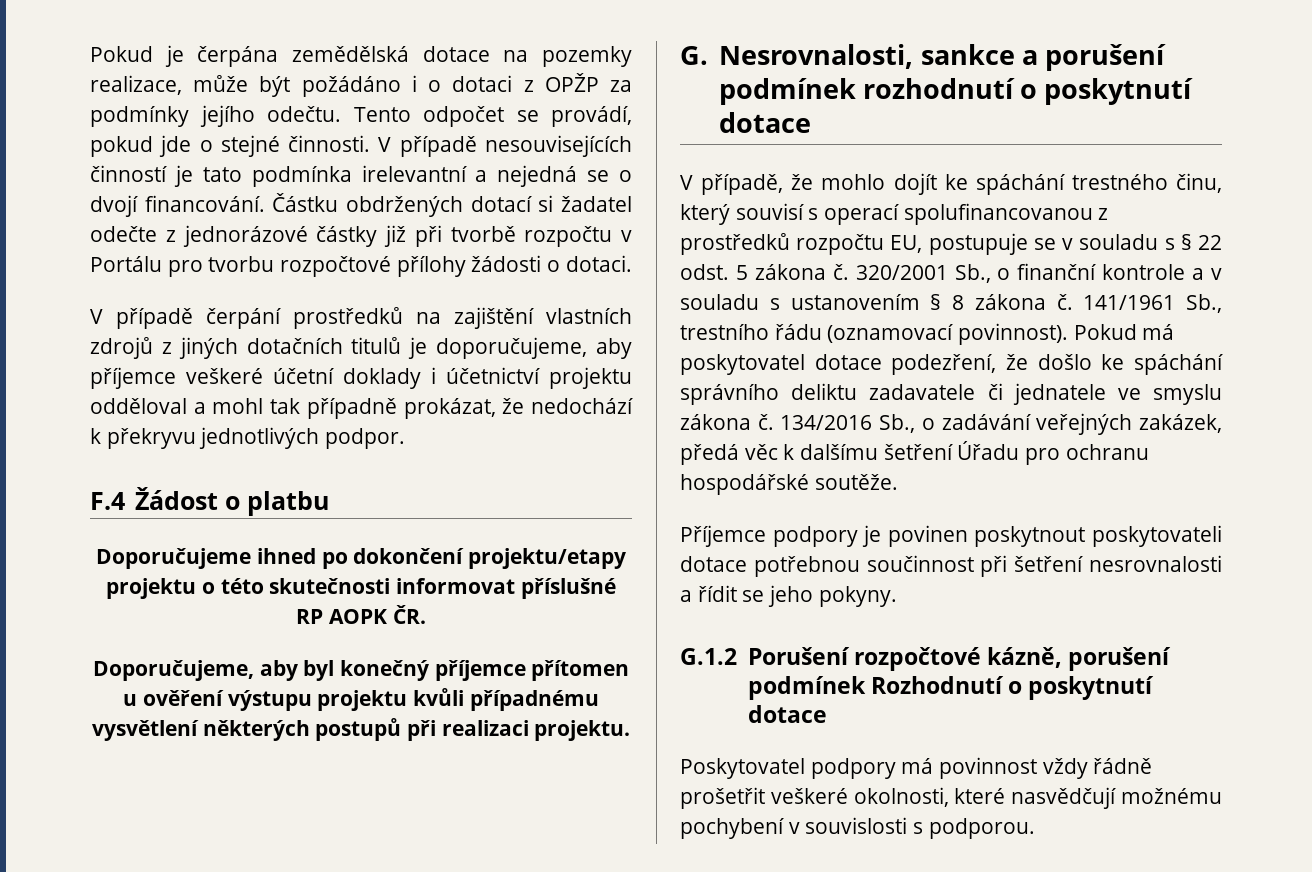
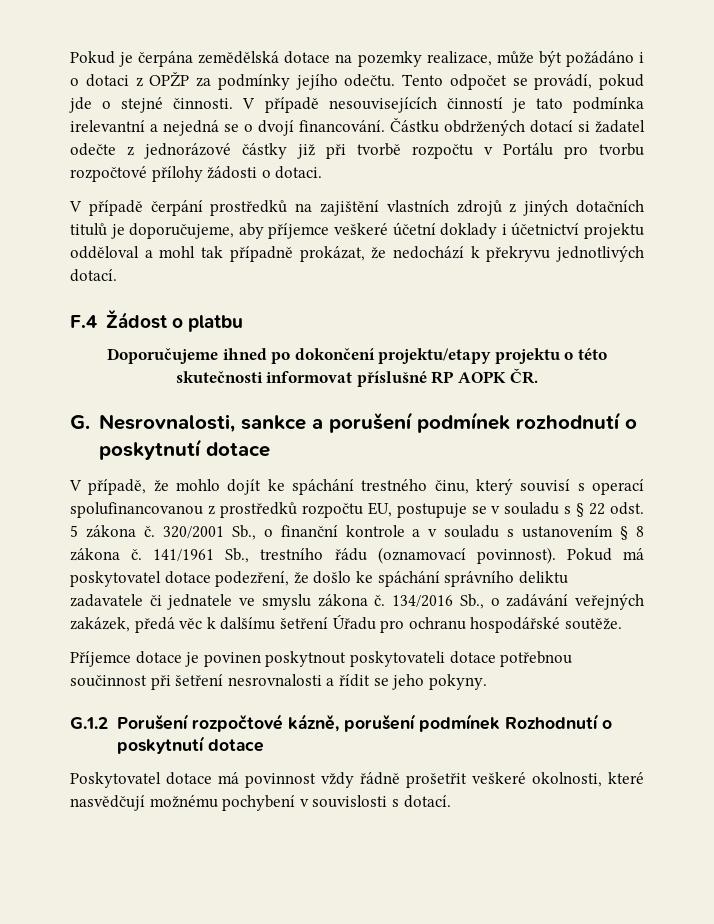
- V případě čerpání prostředků na zajištění vlastních zdrojů z jiných dotačních titulů je doporučujeme, aby příjemce veškeré účetní doklady i účetnictví projektu odděloval a mohl tak případně prokázat, že nedochází k překryvu jednotlivých podpor.
+ V případě čerpání prostředků na zajištění vlastních zdrojů z jiných dotačních titulů je doporučujeme, aby příjemce veškeré účetní doklady i účetnictví projektu odděloval a mohl tak případně prokázat, že nedochází k překryvu jednotlivých dotací.
- Doporučujeme, aby byl konečný příjemce přítomen u ověření výstupu projektu kvůli případnému vysvětlení některých postupů při realizaci projektu.
- Příjemce podpory je povinen poskytnout poskytovateli dotace potřebnou součinnost při šetření nesrovnalosti a řídit se jeho pokyny.
+ Příjemce dotace je povinen poskytnout poskytovateli dotace potřebnou součinnost při šetření nesrovnalosti a řídit se jeho pokyny.
- Poskytovatel podpory má povinnost vždy řádně prošetřit veškeré okolnosti, které nasvědčují možnému pochybení v souvislosti s podporou.
+ Poskytovatel dotace má povinnost vždy řádně prošetřit veškeré okolnosti, které nasvědčují možnému pochybení v souvislosti s dotací.

